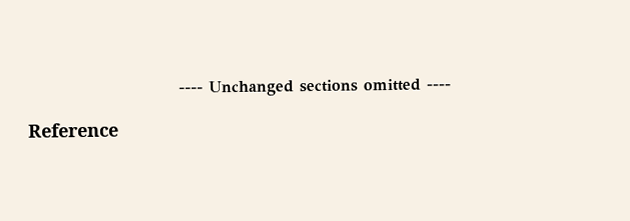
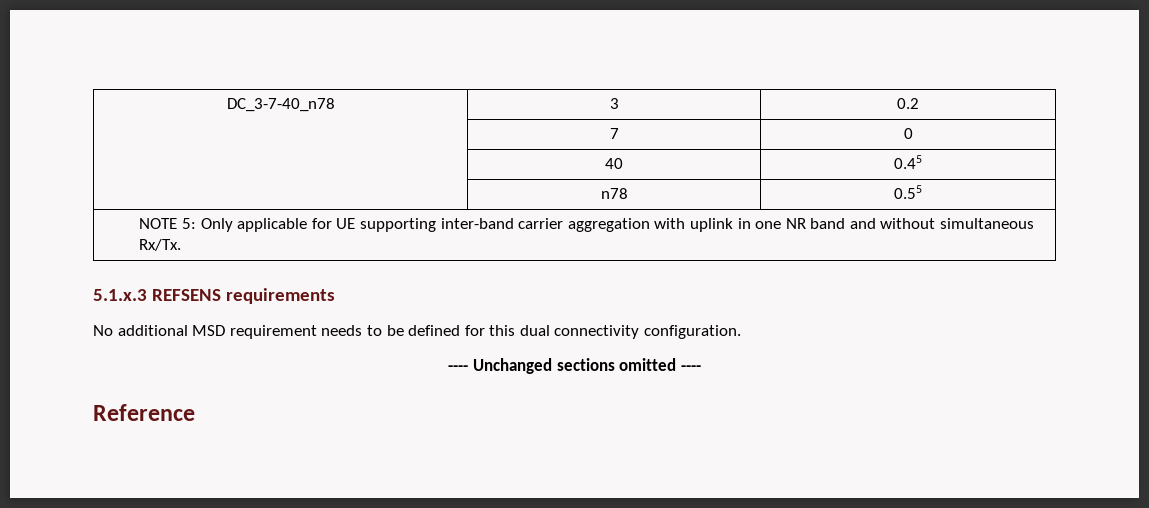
+ DC_3-7-40_n78 | 3 | 0.2
+ | 7 | 0
+ | 40 | 0.45
+ | n78 | 0.55
+ NOTE 5: Only applicable for UE supporting inter-band carrier aggregation with uplink in one NR band and without simultaneous Rx/Tx.
+ 5.1.x.3 REFSENS requirements
+ No additional MSD requirement needs to be defined for this dual connectivity configuration.

